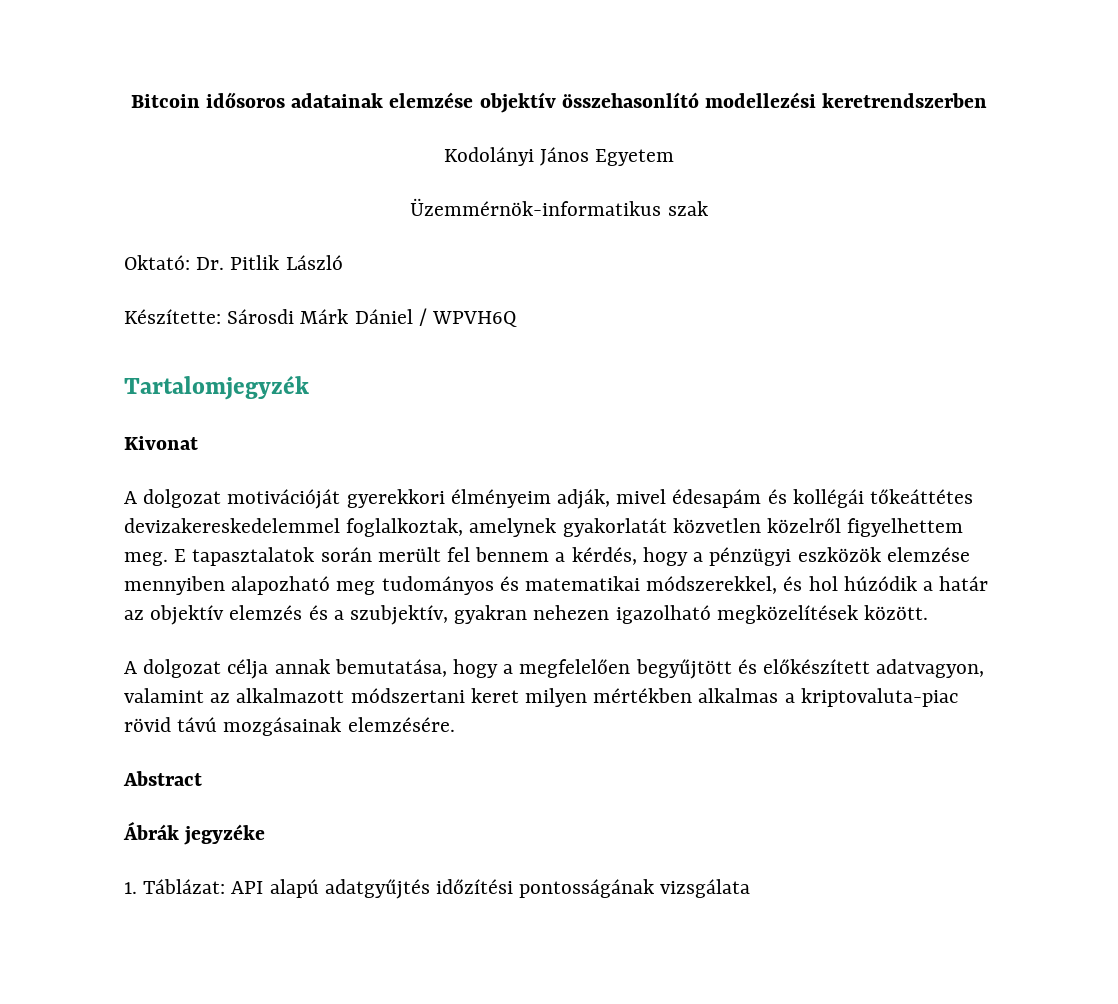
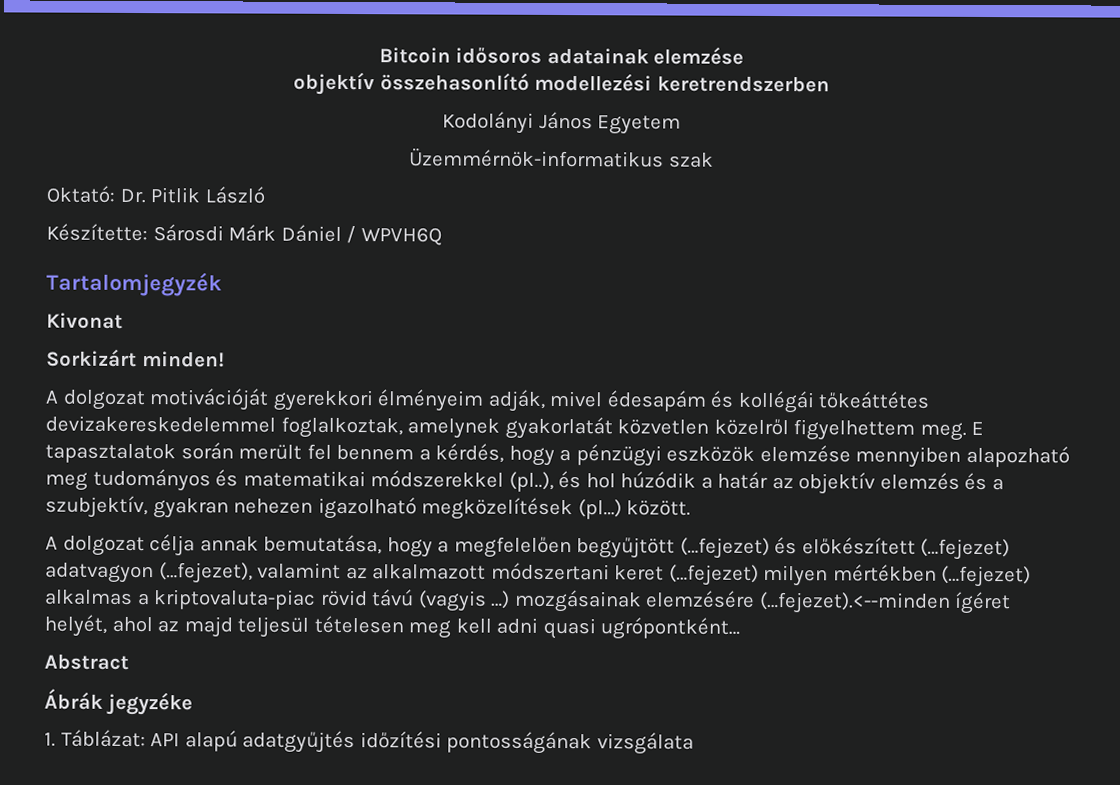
- Bitcoin idősoros adatainak elemzése objektív összehasonlító modellezési keretrendszerben
+ Bitcoin idősoros adatainak elemzése
+ objektív összehasonlító modellezési keretrendszerben
+ Sorkizárt minden!
- E tapasztalatok során merült fel bennem a kérdés, hogy a pénzügyi eszközök elemzése mennyiben alapozható meg tudományos és matematikai módszerekkel, és hol húzódik a határ az objektív elemzés és a szubjektív, gyakran nehezen igazolható megközelítések között.
+ E tapasztalatok során merült fel bennem a kérdés, hogy a pénzügyi eszközök elemzése mennyiben alapozható meg tudományos és matematikai módszerekkel (pl..), és hol húzódik a határ az objektív elemzés és a szubjektív, gyakran nehezen igazolható megközelítések (pl…) között.
- A dolgozat célja annak bemutatása, hogy a megfelelően begyűjtött és előkészített adatvagyon, valamint az alkalmazott módszertani keret milyen mértékben alkalmas a kriptovaluta-piac rövid távú mozgásainak elemzésére.
+ A dolgozat célja annak bemutatása, hogy a megfelelően begyűjtött (…fejezet) és előkészített (…fejezet) adatvagyon (…fejezet), valamint az alkalmazott módszertani keret (…fejezet) milyen mértékben (…fejezet) alkalmas a kriptovaluta-piac rövid távú (vagyis …) mozgásainak elemzésére (…fejezet).<--minden ígéret helyét, ahol az majd teljesül tételesen meg kell adni quasi ugrópontként…

